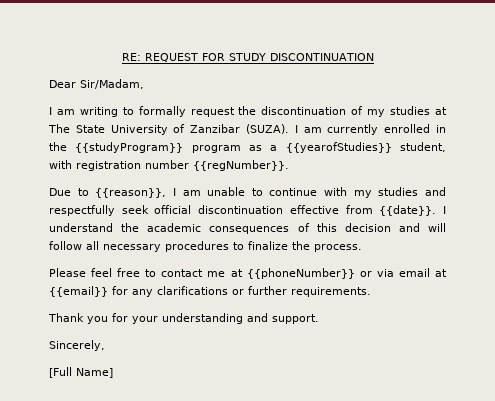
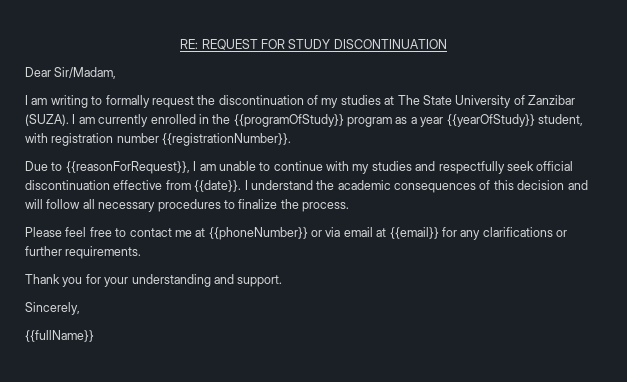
- I am currently enrolled in the {{studyProgram}} program as a {{yearofStudies}} student, with registration number {{regNumber}}.
+ I am currently enrolled in the {{programOfStudy}} program as a year {{yearOfStudy}} student, with registration number {{registrationNumber}}.
- Due to {{reason}}, I am unable to continue with my studies and respectfully seek official discontinuation effective from {{date}}.
+ Due to {{reasonForRequest}}, I am unable to continue with my studies and respectfully seek official discontinuation effective from {{date}}.
- [Full Name]
+ {{fullName}}

